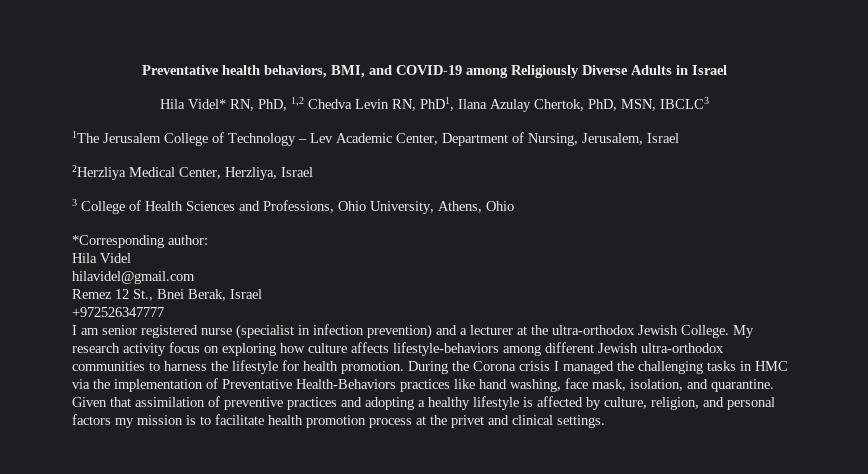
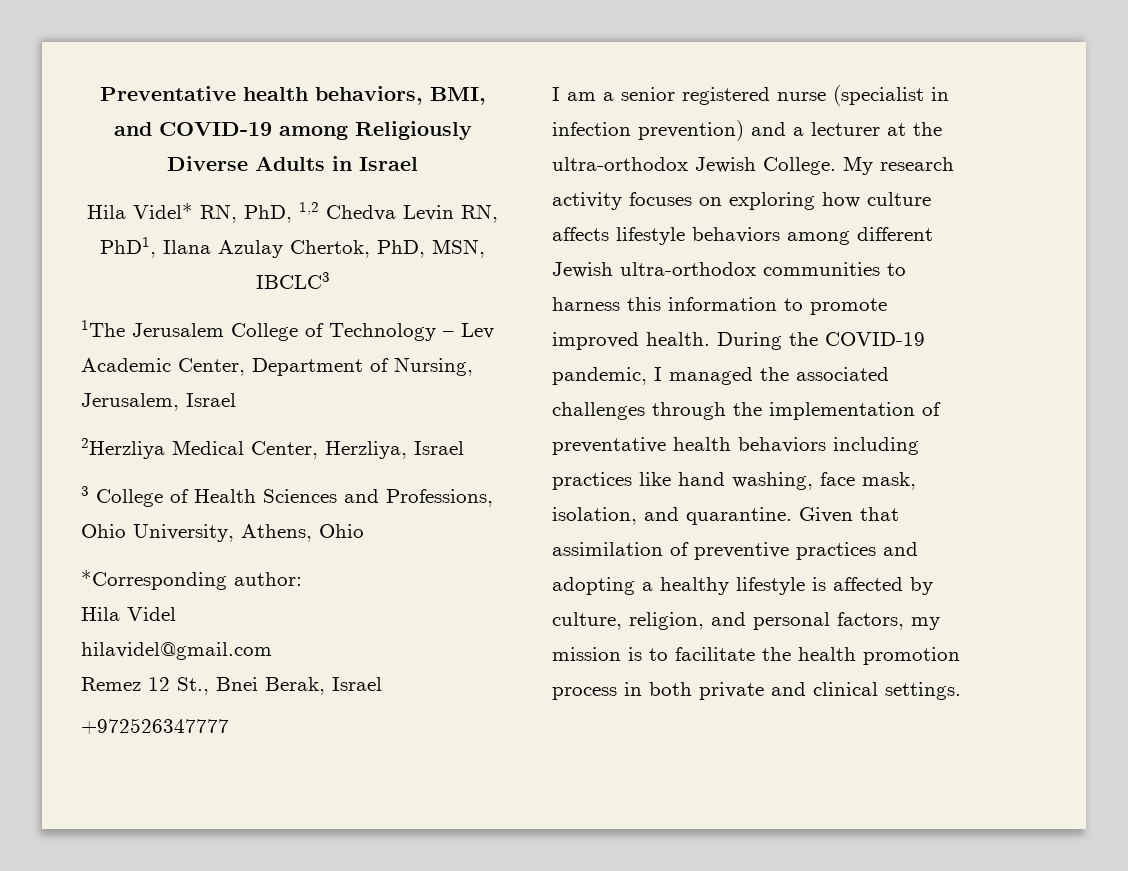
- I am senior registered nurse (specialist in infection prevention) and a lecturer at the ultra-orthodox Jewish College.
+ I am a senior registered nurse (specialist in infection prevention) and a lecturer at the ultra-orthodox Jewish College.
- My research activity focus on exploring how culture affects lifestyle-behaviors among different Jewish ultra-orthodox communities to harness the lifestyle for health promotion. During the Corona crisis I managed the challenging tasks in HMC via the implementation of Preventative Health-Behaviors practices like hand washing, face mask, isolation, and quarantine.
+ My research activity focuses on exploring how culture affects lifestyle behaviors among different Jewish ultra-orthodox communities to harness this information to promote improved health. During the COVID-19 pandemic, I managed the associated challenges through the implementation of preventative health behaviors including practices like hand washing, face mask, isolation, and quarantine.
- Given that assimilation of preventive practices and adopting a healthy lifestyle is affected by culture, religion, and personal factors my mission is to facilitate health promotion process at the privet and clinical settings.
+ Given that assimilation of preventive practices and adopting a healthy lifestyle is affected by culture, religion, and personal factors, my mission is to facilitate the health promotion process in both private and clinical settings.

